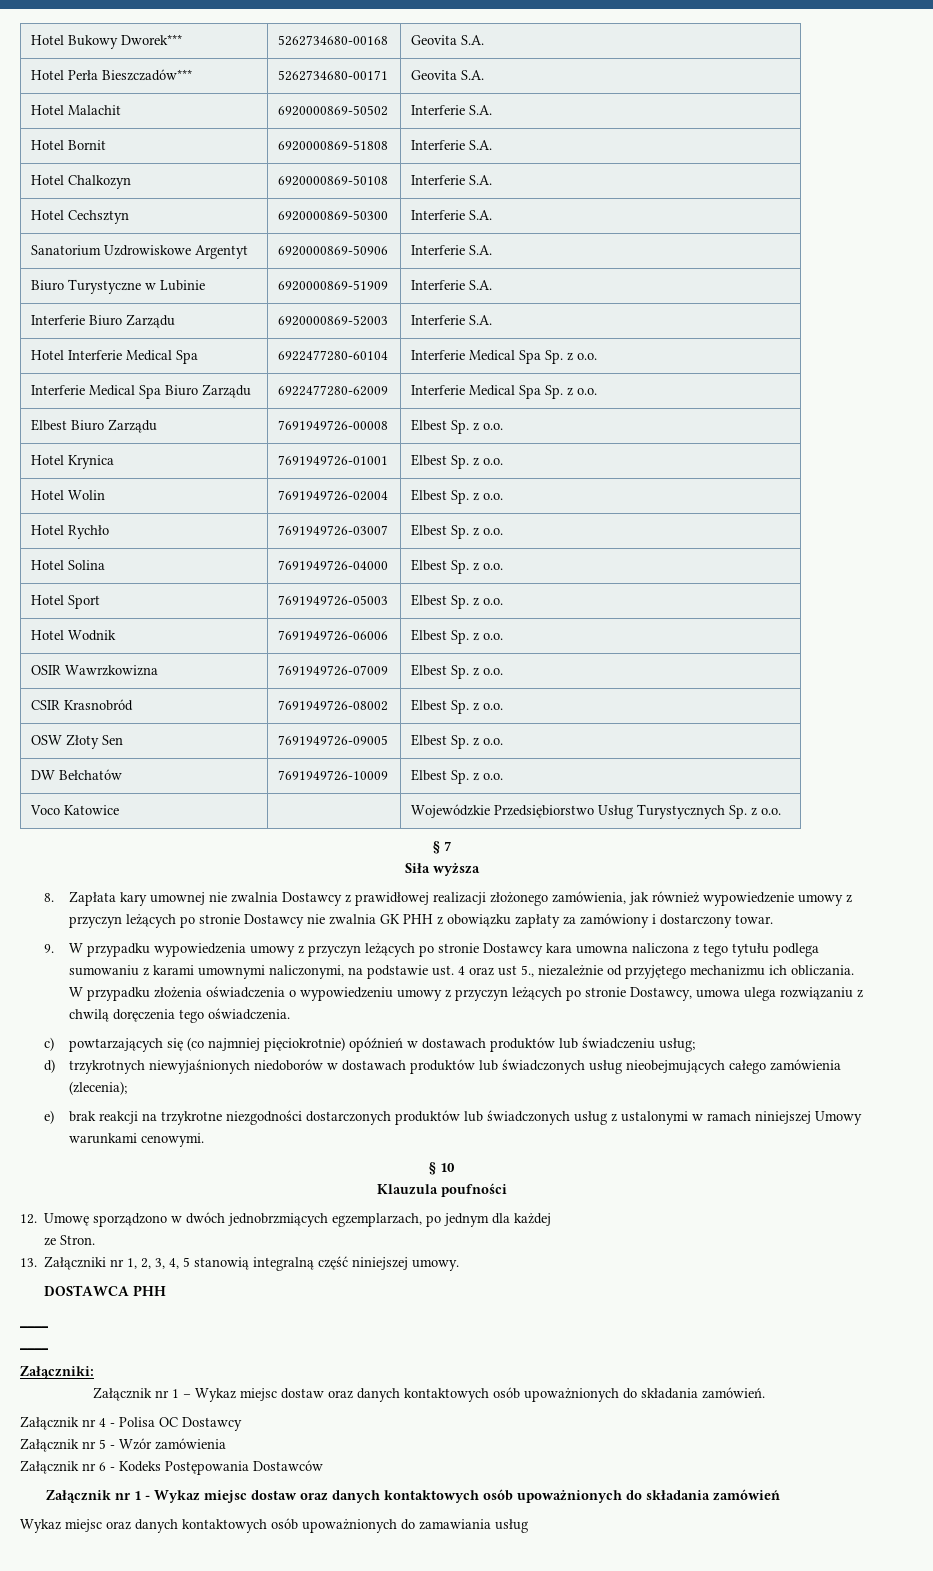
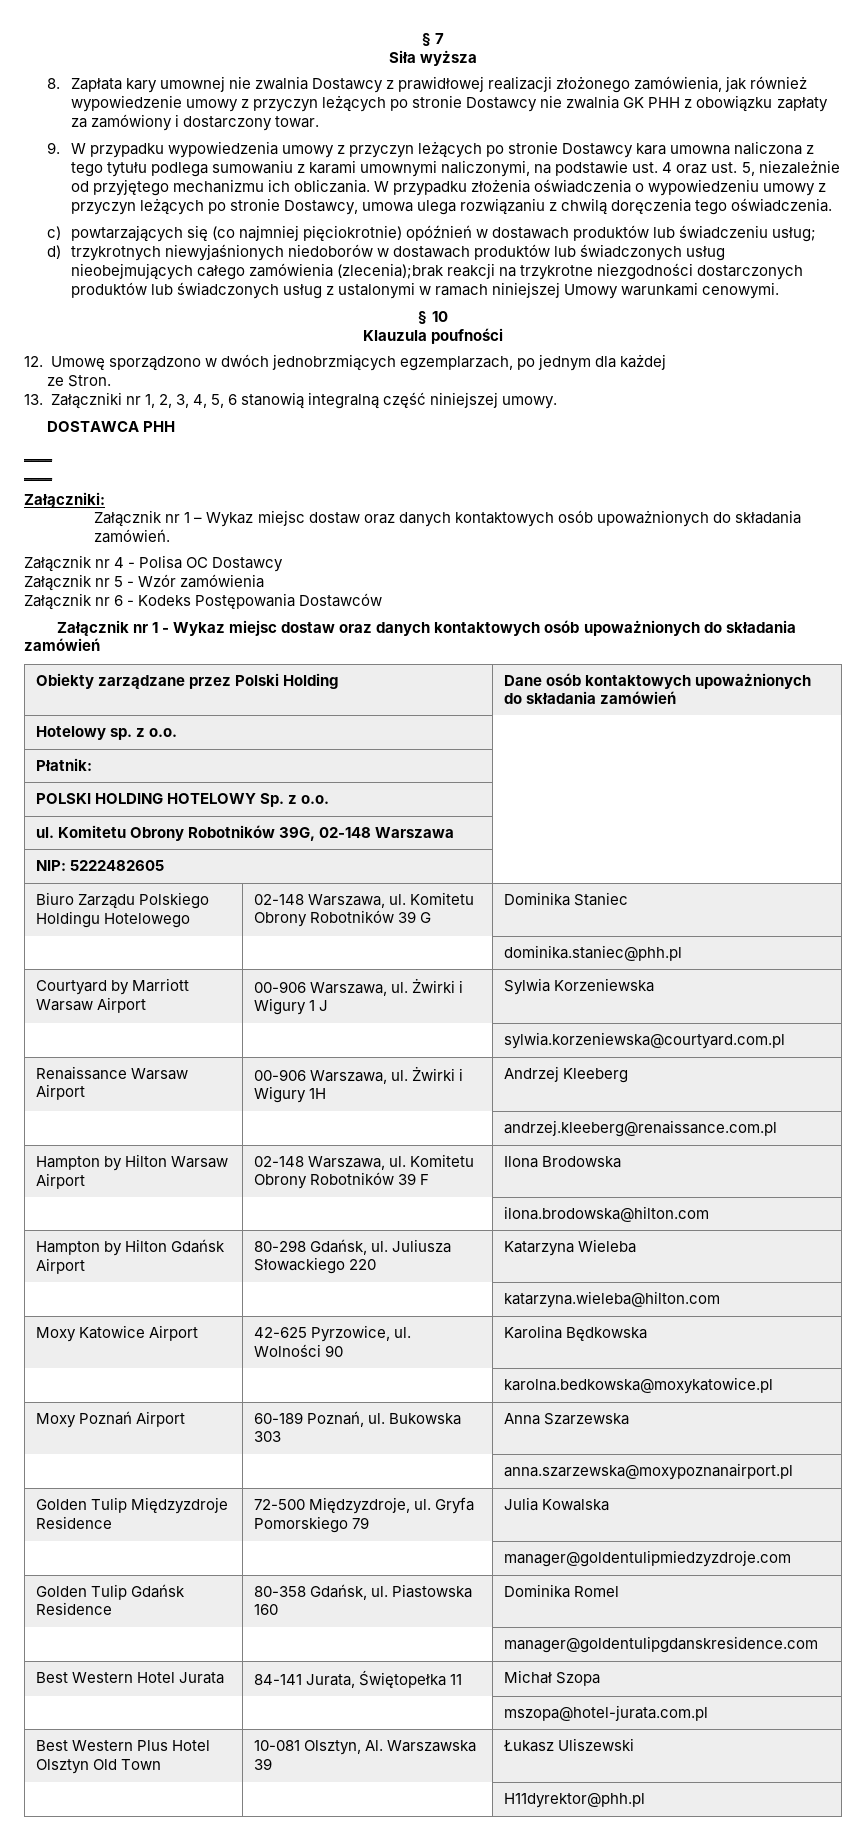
- Hotel Bukowy Dworek*** | 5262734680-00168 | Geovita S.A.
- Hotel Perła Bieszczadów*** | 5262734680-00171 | Geovita S.A.
- Hotel Malachit | 6920000869-50502 | Interferie S.A.
- Hotel Bornit | 6920000869-51808 | Interferie S.A.
- Hotel Chalkozyn | 6920000869-50108 | Interferie S.A.
- Hotel Cechsztyn | 6920000869-50300 | Interferie S.A.
- Sanatorium Uzdrowiskowe Argentyt | 6920000869-50906 | Interferie S.A.
- Biuro Turystyczne w Lubinie | 6920000869-51909 | Interferie S.A.
- Interferie Biuro Zarządu | 6920000869-52003 | Interferie S.A.
- Hotel Interferie Medical Spa | 6922477280-60104 | Interferie Medical Spa Sp. z o.o.
- Interferie Medical Spa Biuro Zarządu | 6922477280-62009 | Interferie Medical Spa Sp. z o.o.
- Elbest Biuro Zarządu | 7691949726-00008 | Elbest Sp. z o.o.
- Hotel Krynica | 7691949726-01001 | Elbest Sp. z o.o.
- Hotel Wolin | 7691949726-02004 | Elbest Sp. z o.o.
- Hotel Rychło | 7691949726-03007 | Elbest Sp. z o.o.
- Hotel Solina | 7691949726-04000 | Elbest Sp. z o.o.
- Hotel Sport | 7691949726-05003 | Elbest Sp. z o.o.
- Hotel Wodnik | 7691949726-06006 | Elbest Sp. z o.o.
- OSIR Wawrzkowizna | 7691949726-07009 | Elbest Sp. z o.o.
- CSIR Krasnobród | 7691949726-08002 | Elbest Sp. z o.o.
- OSW Złoty Sen | 7691949726-09005 | Elbest Sp. z o.o.
- DW Bełchatów | 7691949726-10009 | Elbest Sp. z o.o.
- Voco Katowice | | Wojewódzkie Przedsiębiorstwo Usług Turystycznych Sp. z o.o.
- 9. W przypadku wypowiedzenia umowy z przyczyn leżących po stronie Dostawcy kara umowna naliczona z tego tytułu podlega sumowaniu z karami umownymi naliczonymi, na podstawie ust. 4 oraz ust 5., niezależnie od przyjętego mechanizmu ich obliczania.
+ 9. W przypadku wypowiedzenia umowy z przyczyn leżących po stronie Dostawcy kara umowna naliczona z tego tytułu podlega sumowaniu z karami umownymi naliczonymi, na podstawie ust. 4 oraz ust. 5, niezależnie od przyjętego mechanizmu ich obliczania.
- d) trzykrotnych niewyjaśnionych niedoborów w dostawach produktów lub świadczonych usług nieobejmujących całego zamówienia (zlecenia);
- e) brak reakcji na trzykrotne niezgodności dostarczonych produktów lub świadczonych usług z ustalonymi w ramach niniejszej Umowy warunkami cenowymi.
+ d) trzykrotnych niewyjaśnionych niedoborów w dostawach produktów lub świadczonych usług nieobejmujących całego zamówienia (zlecenia);brak reakcji na trzykrotne niezgodności dostarczonych produktów lub świadczonych usług z ustalonymi w ramach niniejszej Umowy warunkami cenowymi.
- 13. Załączniki nr 1, 2, 3, 4, 5 stanowią integralną część niniejszej umowy.
+ 13. Załączniki nr 1, 2, 3, 4, 5, 6 stanowią integralną część niniejszej umowy.
- Wykaz miejsc oraz danych kontaktowych osób upoważnionych do zamawiania usług
+ Obiekty zarządzane przez Polski Holding | Dane osób kontaktowych upoważnionych do składania zamówień
+ Hotelowy sp. z o.o. |
+ Płatnik: |
+ POLSKI HOLDING HOTELOWY Sp. z o.o. |
+ ul. Komitetu Obrony Robotników 39G, 02-148 Warszawa |
+ NIP: 5222482605 |
+ Biuro Zarządu Polskiego Holdingu Hotelowego | 02-148 Warszawa, ul. Komitetu Obrony Robotników 39 G | Dominika Staniec
+ | | dominika.staniec@phh.pl
+ Courtyard by Marriott Warsaw Airport | 00-906 Warszawa, ul. Żwirki i Wigury 1 J | Sylwia Korzeniewska
+ | | sylwia.korzeniewska@courtyard.com.pl
+ Renaissance Warsaw Airport | 00-906 Warszawa, ul. Żwirki i Wigury 1H | Andrzej Kleeberg
+ | | andrzej.kleeberg@renaissance.com.pl
+ Hampton by Hilton Warsaw Airport | 02-148 Warszawa, ul. Komitetu Obrony Robotników 39 F | Ilona Brodowska
+ | | ilona.brodowska@hilton.com
+ Hampton by Hilton Gdańsk Airport | 80-298 Gdańsk, ul. Juliusza Słowackiego 220 | Katarzyna Wieleba
+ | | katarzyna.wieleba@hilton.com
+ Moxy Katowice Airport | 42-625 Pyrzowice, ul. Wolności 90 | Karolina Będkowska
+ | | karolna.bedkowska@moxykatowice.pl
+ Moxy Poznań Airport | 60-189 Poznań, ul. Bukowska 303 | Anna Szarzewska
+ | | anna.szarzewska@moxypoznanairport.pl
+ Golden Tulip Międzyzdroje Residence | 72-500 Międzyzdroje, ul. Gryfa Pomorskiego 79 | Julia Kowalska
+ | | manager@goldentulipmiedzyzdroje.com
+ Golden Tulip Gdańsk Residence | 80-358 Gdańsk, ul. Piastowska 160 | Dominika Romel
+ | | manager@goldentulipgdanskresidence.com
+ Best Western Hotel Jurata | 84-141 Jurata, Świętopełka 11 | Michał Szopa
+ | | mszopa@hotel-jurata.com.pl
+ Best Western Plus Hotel Olsztyn Old Town | 10-081 Olsztyn, Al. Warszawska 39 | Łukasz Uliszewski
+ | | H11dyrektor@phh.pl

